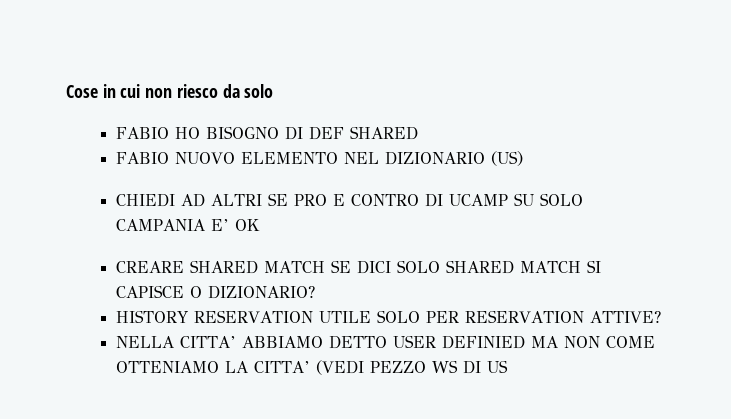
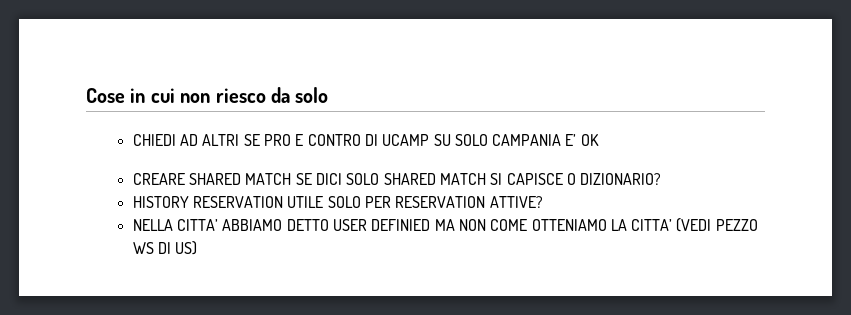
- FABIO HO BISOGNO DI DEF SHARED
- FABIO NUOVO ELEMENTO NEL DIZIONARIO (US)
- NELLA CITTA’ ABBIAMO DETTO USER DEFINIED MA NON COME OTTENIAMO LA CITTA’ (VEDI PEZZO WS DI US
+ NELLA CITTA’ ABBIAMO DETTO USER DEFINIED MA NON COME OTTENIAMO LA CITTA’ (VEDI PEZZO WS DI US)

